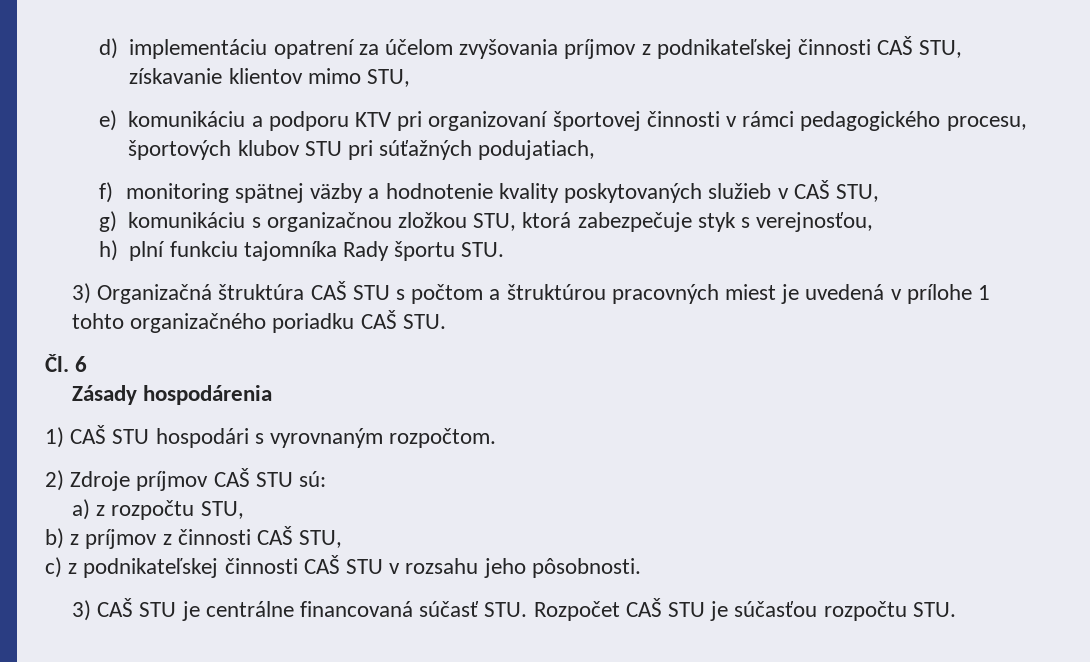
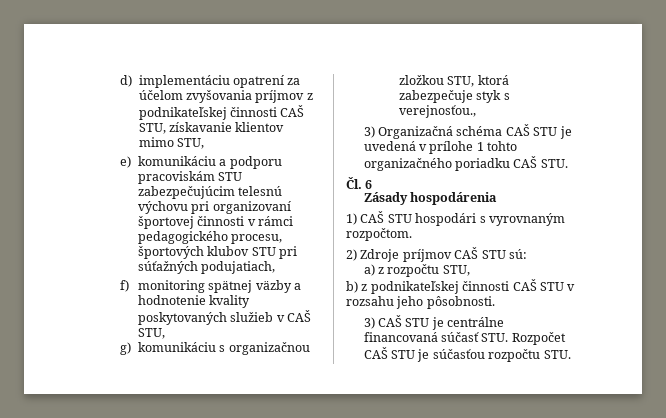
- e) komunikáciu a podporu KTV pri organizovaní športovej činnosti v rámci pedagogického procesu, športových klubov STU pri súťažných podujatiach,
+ e) komunikáciu a podporu pracoviskám STU zabezpečujúcim telesnú výchovu pri organizovaní športovej činnosti v rámci pedagogického procesu, športových klubov STU pri súťažných podujatiach,
- g) komunikáciu s organizačnou zložkou STU, ktorá zabezpečuje styk s verejnosťou,
- h) plní funkciu tajomníka Rady športu STU.
+ g) komunikáciu s organizačnou zložkou STU, ktorá zabezpečuje styk s verejnosťou.,
- 3) Organizačná štruktúra CAŠ STU s počtom a štruktúrou pracovných miest je uvedená v prílohe 1 tohto organizačného poriadku CAŠ STU.
+ 3) Organizačná schéma CAŠ STU je uvedená v prílohe 1 tohto organizačného poriadku CAŠ STU.
- b) z príjmov z činnosti CAŠ STU,
- c) z podnikateľskej činnosti CAŠ STU v rozsahu jeho pôsobnosti.
+ b) z podnikateľskej činnosti CAŠ STU v rozsahu jeho pôsobnosti.

